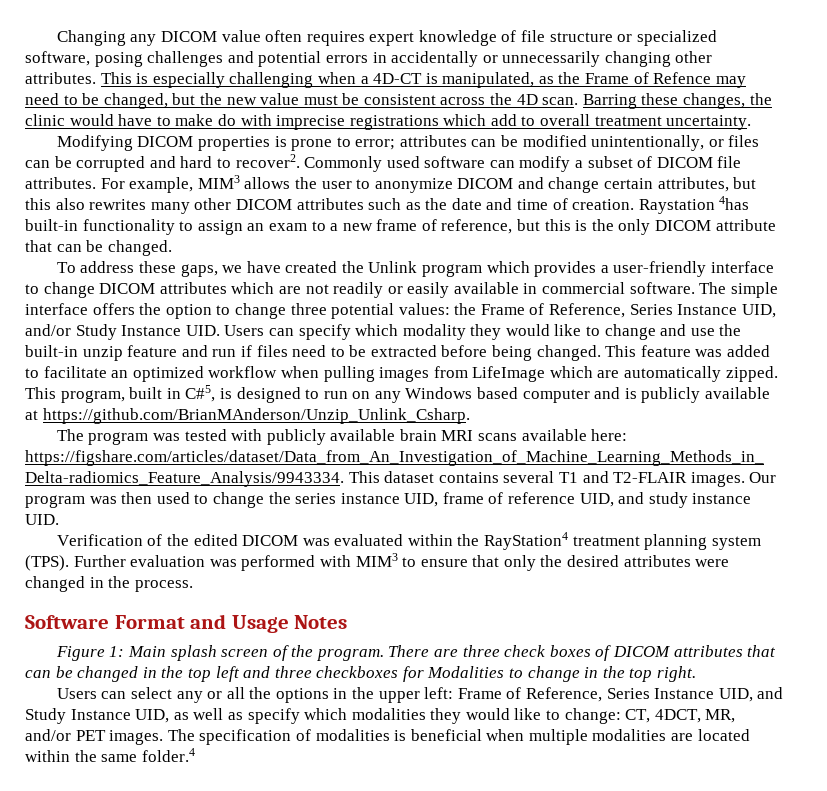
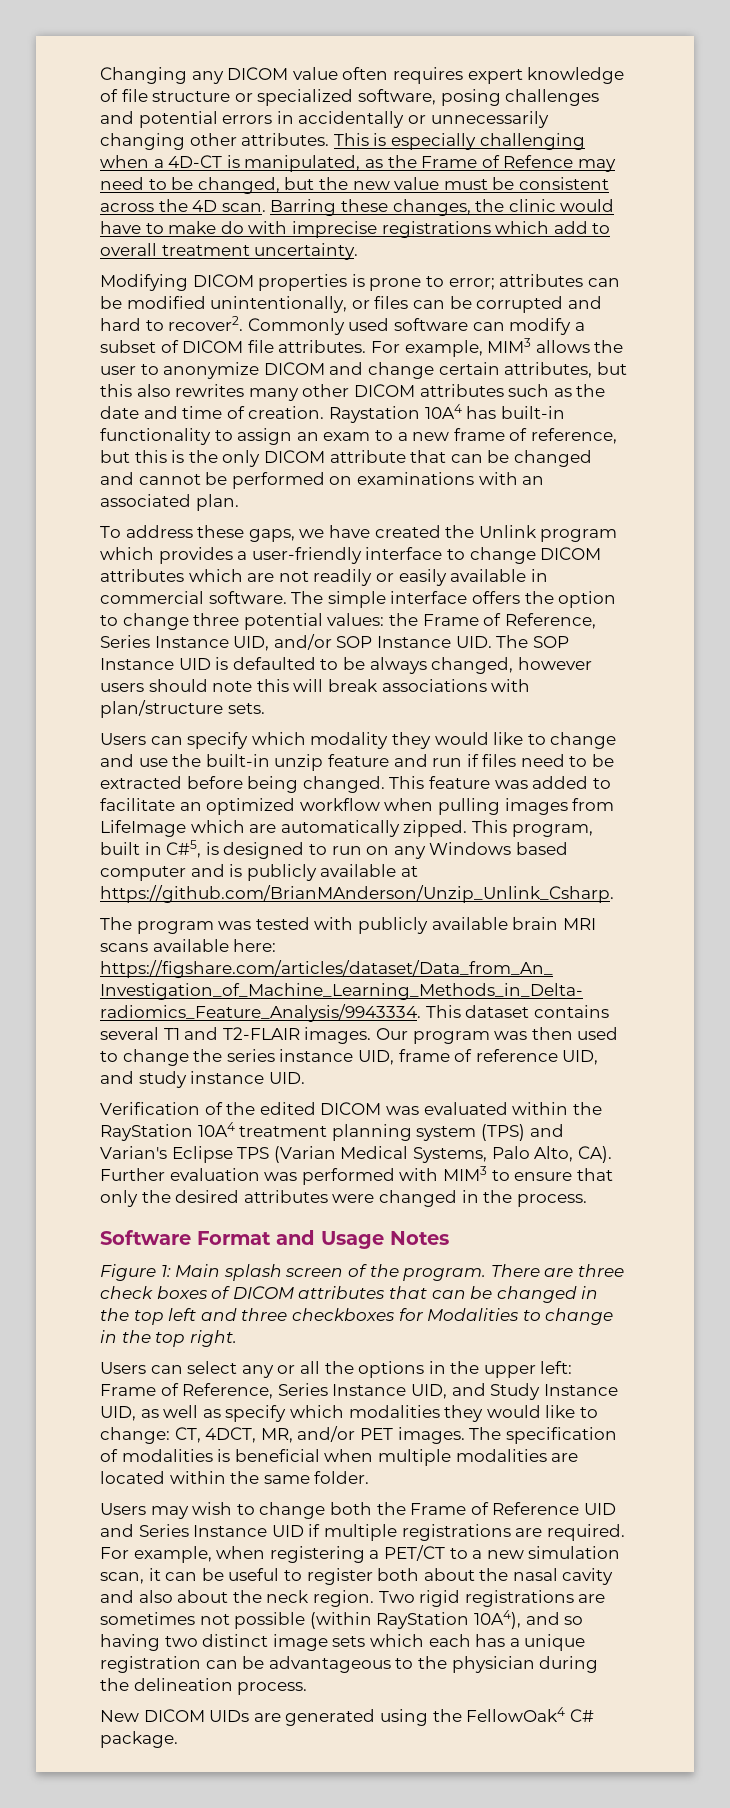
- Raystation 4has built-in functionality to assign an exam to a new frame of reference, but this is the only DICOM attribute that can be changed.
+ Raystation 10A4 has built-in functionality to assign an exam to a new frame of reference, but this is the only DICOM attribute that can be changed and cannot be performed on examinations with an associated plan.
- The simple interface offers the option to change three potential values: the Frame of Reference, Series Instance UID, and/or Study Instance UID. Users can specify which modality they would like to change and use the built-in unzip feature and run if files need to be extracted before being changed.
+ The simple interface offers the option to change three potential values: the Frame of Reference, Series Instance UID, and/or SOP Instance UID. The SOP Instance UID is defaulted to be always changed, however users should note this will break associations with plan/structure sets.
+ Users can specify which modality they would like to change and use the built-in unzip feature and run if files need to be extracted before being changed.
- Verification of the edited DICOM was evaluated within the RayStation4 treatment planning system (TPS). Further evaluation was performed with MIM3 to ensure that only the desired attributes were changed in the process.
+ Verification of the edited DICOM was evaluated within the RayStation 10A4 treatment planning system (TPS) and Varian's Eclipse TPS (Varian Medical Systems, Palo Alto, CA). Further evaluation was performed with MIM3 to ensure that only the desired attributes were changed in the process.
- The specification of modalities is beneficial when multiple modalities are located within the same folder.4
+ The specification of modalities is beneficial when multiple modalities are located within the same folder.
+ Users may wish to change both the Frame of Reference UID and Series Instance UID if multiple registrations are required. For example, when registering a PET/CT to a new simulation scan, it can be useful to register both about the nasal cavity and also about the neck region. Two rigid registrations are sometimes not possible (within RayStation 10A4), and so having two distinct image sets which each has a unique registration can be advantageous to the physician during the delineation process.
+ New DICOM UIDs are generated using the FellowOak4 C# package.

